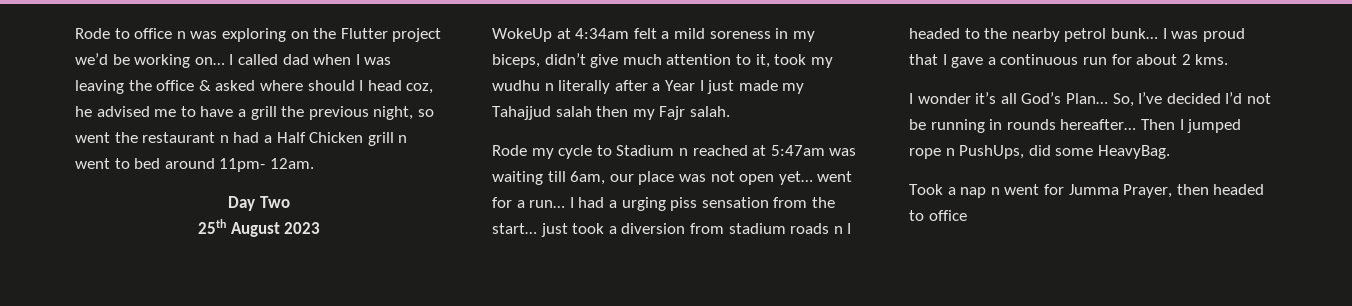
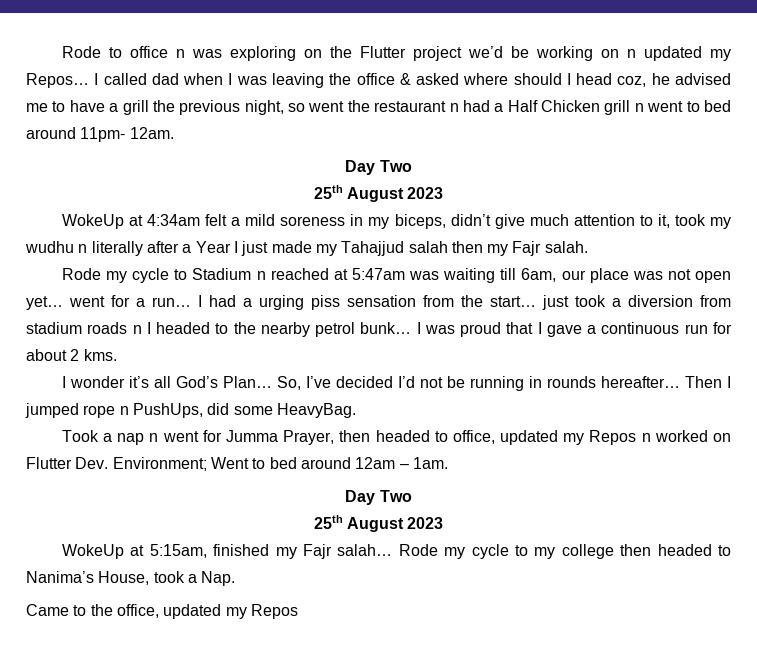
- Rode to office n was exploring on the Flutter project we’d be working on…
+ Rode to office n was exploring on the Flutter project we’d be working on n updated my Repos…
- Took a nap n went for Jumma Prayer, then headed to office
+ Took a nap n went for Jumma Prayer, then headed to office, updated my Repos n worked on Flutter Dev. Environment; Went to bed around 12am – 1am.
+ Day Two
+ 25th August 2023
+ WokeUp at 5:15am, finished my Fajr salah… Rode my cycle to my college then headed to Nanima’s House, took a Nap.
+ Came to the office, updated my Repos

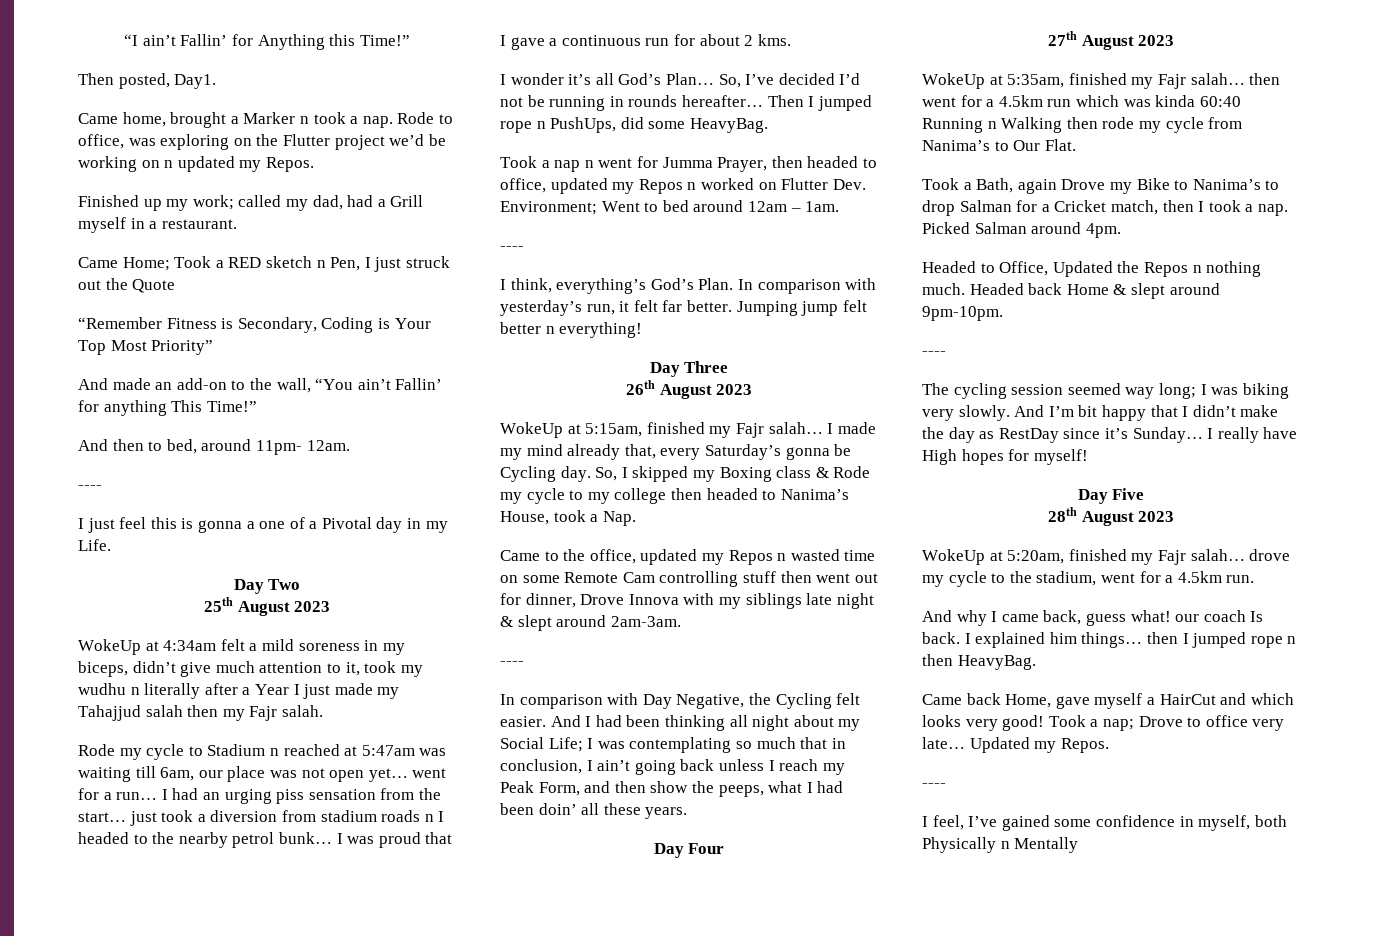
- Rode to office n was exploring on the Flutter project we’d be working on n updated my Repos… I called dad when I was leaving the office & asked where should I head coz, he advised me to have a grill the previous night, so went the restaurant n had a Half Chicken grill n went to bed around 11pm- 12am.
+ “I ain’t Fallin’ for Anything this Time!”
+ Then posted, Day1.
+ Came home, brought a Marker n took a nap. Rode to office, was exploring on the Flutter project we’d be working on n updated my Repos.
+ Finished up my work; called my dad, had a Grill myself in a restaurant.
+ Came Home; Took a RED sketch n Pen, I just struck out the Quote
+ “Remember Fitness is Secondary, Coding is Your Top Most Priority”
+ And made an add-on to the wall, “You ain’t Fallin’ for anything This Time!”
+ And then to bed, around 11pm- 12am.
+ ----
+ I just feel this is gonna a one of a Pivotal day in my Life.
- I had a urging piss sensation from the start… just took a diversion from stadium roads n I headed to the nearby petrol bunk…
+ I had an urging piss sensation from the start… just took a diversion from stadium roads n I headed to the nearby petrol bunk…
  Took a nap n went for Jumma Prayer, then headed to office, updated my Repos n worked on Flutter Dev. Environment; Went to bed around 12am – 1am.
- Day Two
- 25th August 2023
+ ----
+ I think, everything’s God’s Plan. In comparison with yesterday’s run, it felt far better. Jumping jump felt better n everything!
+ Day Three
+ 26th August 2023
- Rode my cycle to my college then headed to Nanima’s House, took a Nap.
+ I made my mind already that, every Saturday’s gonna be Cycling day. So, I skipped my Boxing class & Rode my cycle to my college then headed to Nanima’s House, took a Nap.
- Came to the office, updated my Repos
+ Came to the office, updated my Repos n wasted time on some Remote Cam controlling stuff then went out for dinner, Drove Innova with my siblings late night & slept around 2am-3am.
+ ----
+ In comparison with Day Negative, the Cycling felt easier. And I had been thinking all night about my Social Life; I was contemplating so much that in conclusion, I ain’t going back unless I reach my Peak Form, and then show the peeps, what I had been doin’ all these years.
+ Day Four
+ 27th August 2023
+ WokeUp at 5:35am, finished my Fajr salah… then went for a 4.5km run which was kinda 60:40 Running n Walking then rode my cycle from Nanima’s to Our Flat.
+ Took a Bath, again Drove my Bike to Nanima’s to drop Salman for a Cricket match, then I took a nap. Picked Salman around 4pm.
+ Headed to Office, Updated the Repos n nothing much. Headed back Home & slept around 9pm-10pm.
+ ----
+ The cycling session seemed way long; I was biking very slowly. And I’m bit happy that I didn’t make the day as RestDay since it’s Sunday… I really have High hopes for myself!
+ Day Five
+ 28th August 2023
+ WokeUp at 5:20am, finished my Fajr salah… drove my cycle to the stadium, went for a 4.5km run.
+ And why I came back, guess what! our coach Is back. I explained him things… then I jumped rope n then HeavyBag.
+ Came back Home, gave myself a HairCut and which looks very good! Took a nap; Drove to office very late… Updated my Repos.
+ ----
+ I feel, I’ve gained some confidence in myself, both Physically n Mentally

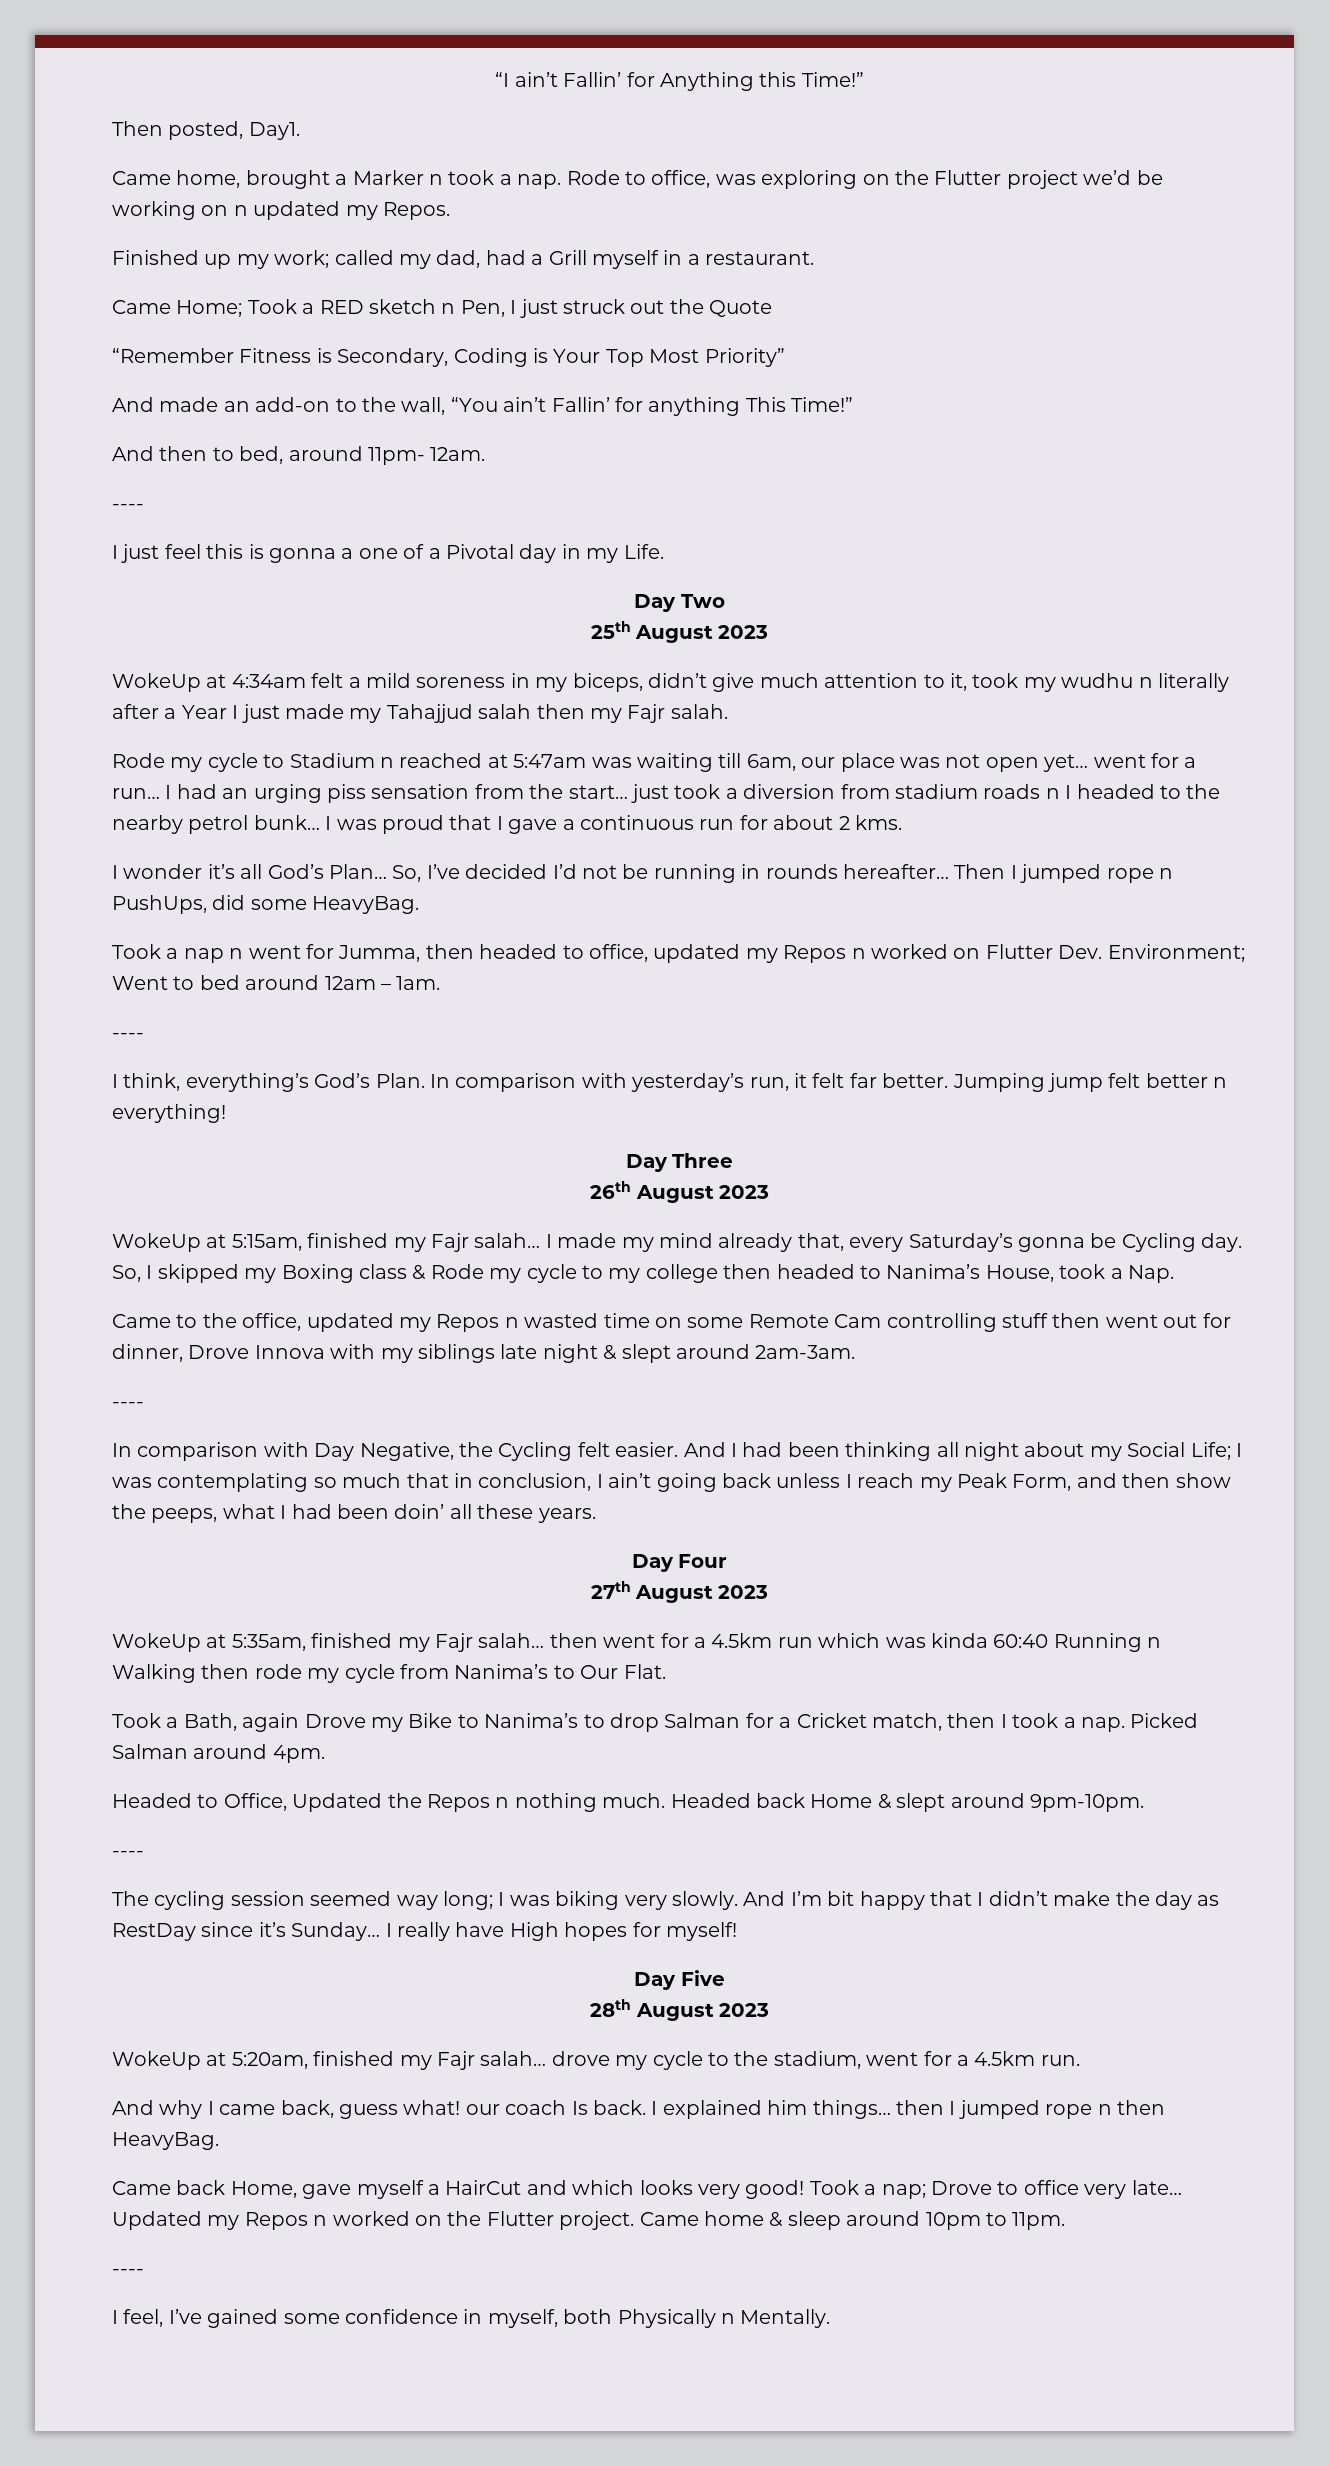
- Took a nap n went for Jumma Prayer, then headed to office, updated my Repos n worked on Flutter Dev. Environment; Went to bed around 12am – 1am.
+ Took a nap n went for Jumma, then headed to office, updated my Repos n worked on Flutter Dev. Environment; Went to bed around 12am – 1am.
- Updated my Repos.
+ Updated my Repos n worked on the Flutter project. Came home & sleep around 10pm to 11pm.
- I feel, I’ve gained some confidence in myself, both Physically n Mentally
+ I feel, I’ve gained some confidence in myself, both Physically n Mentally.

